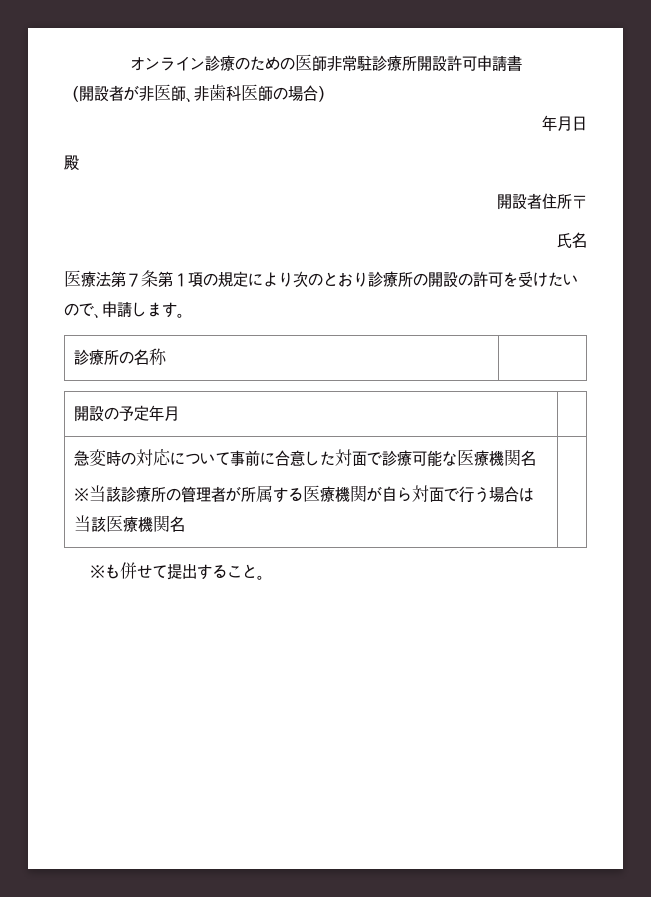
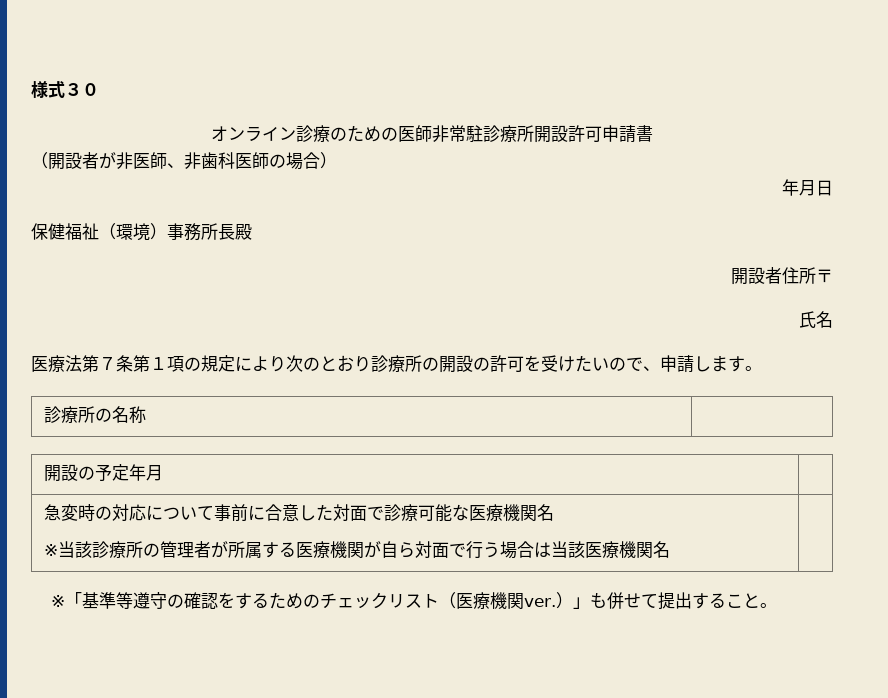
+ 様式３０
- 殿
+ 保健福祉（環境）事務所長殿
- ※も併せて提出すること。
+ ※「基準等遵守の確認をするためのチェックリスト（医療機関ver.）」も併せて提出すること。

